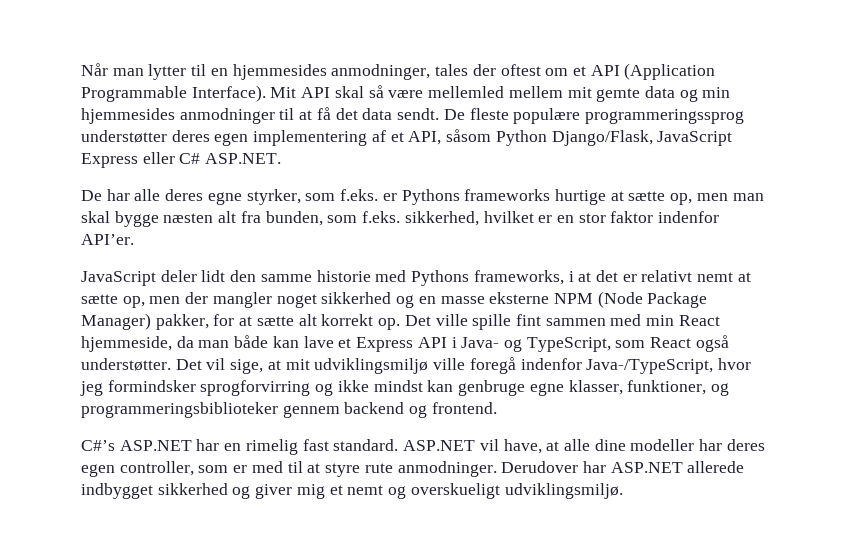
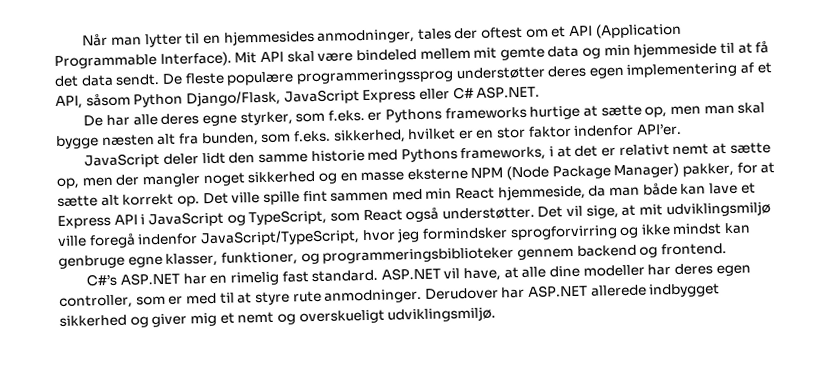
- Mit API skal så være mellemled mellem mit gemte data og min hjemmesides anmodninger til at få det data sendt.
+ Mit API skal være bindeled mellem mit gemte data og min hjemmeside til at få det data sendt.
- JavaScript deler lidt den samme historie med Pythons frameworks, i at det er relativt nemt at sætte op, men der mangler noget sikkerhed og en masse eksterne NPM (Node Package Manager) pakker, for at sætte alt korrekt op. Det ville spille fint sammen med min React hjemmeside, da man både kan lave et Express API i Java- og TypeScript, som React også understøtter.
+ JavaScript deler lidt den samme historie med Pythons frameworks, i at det er relativt nemt at sætte op, men der mangler noget sikkerhed og en masse eksterne NPM (Node Package Manager) pakker, for at sætte alt korrekt op. Det ville spille fint sammen med min React hjemmeside, da man både kan lave et Express API i JavaScript og TypeScript, som React også understøtter.
- Det vil sige, at mit udviklingsmiljø ville foregå indenfor Java-/TypeScript, hvor jeg formindsker sprogforvirring og ikke mindst kan genbruge egne klasser, funktioner, og programmeringsbiblioteker gennem backend og frontend.
+ Det vil sige, at mit udviklingsmiljø ville foregå indenfor JavaScript/TypeScript, hvor jeg formindsker sprogforvirring og ikke mindst kan genbruge egne klasser, funktioner, og programmeringsbiblioteker gennem backend og frontend.

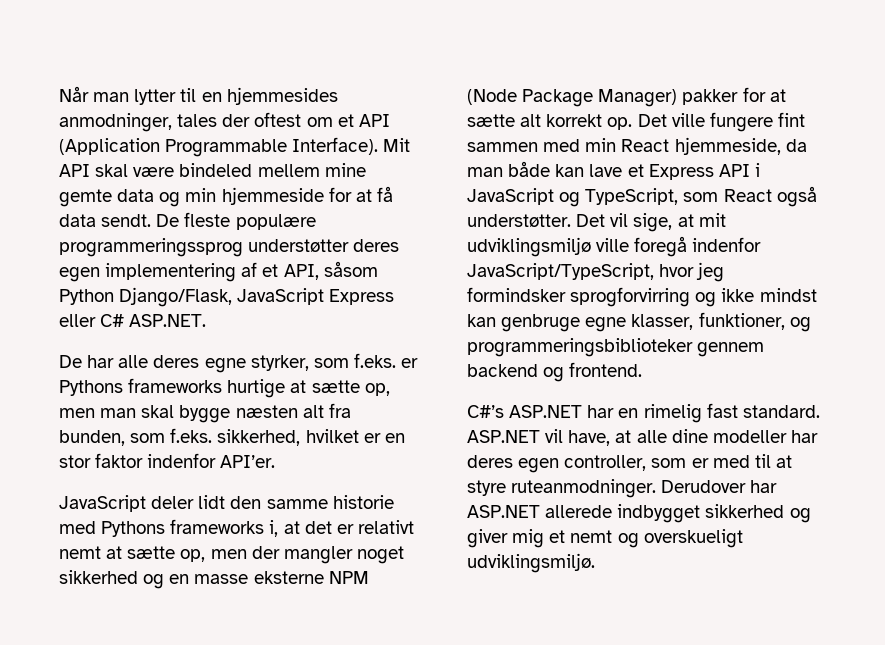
- Mit API skal være bindeled mellem mit gemte data og min hjemmeside til at få det data sendt.
+ Mit API skal være bindeled mellem mine gemte data og min hjemmeside for at få data sendt.
- JavaScript deler lidt den samme historie med Pythons frameworks, i at det er relativt nemt at sætte op, men der mangler noget sikkerhed og en masse eksterne NPM (Node Package Manager) pakker, for at sætte alt korrekt op. Det ville spille fint sammen med min React hjemmeside, da man både kan lave et Express API i JavaScript og TypeScript, som React også understøtter.
+ JavaScript deler lidt den samme historie med Pythons frameworks i, at det er relativt nemt at sætte op, men der mangler noget sikkerhed og en masse eksterne NPM (Node Package Manager) pakker for at sætte alt korrekt op. Det ville fungere fint sammen med min React hjemmeside, da man både kan lave et Express API i JavaScript og TypeScript, som React også understøtter.
- ASP.NET vil have, at alle dine modeller har deres egen controller, som er med til at styre rute anmodninger.
+ ASP.NET vil have, at alle dine modeller har deres egen controller, som er med til at styre ruteanmodninger.

